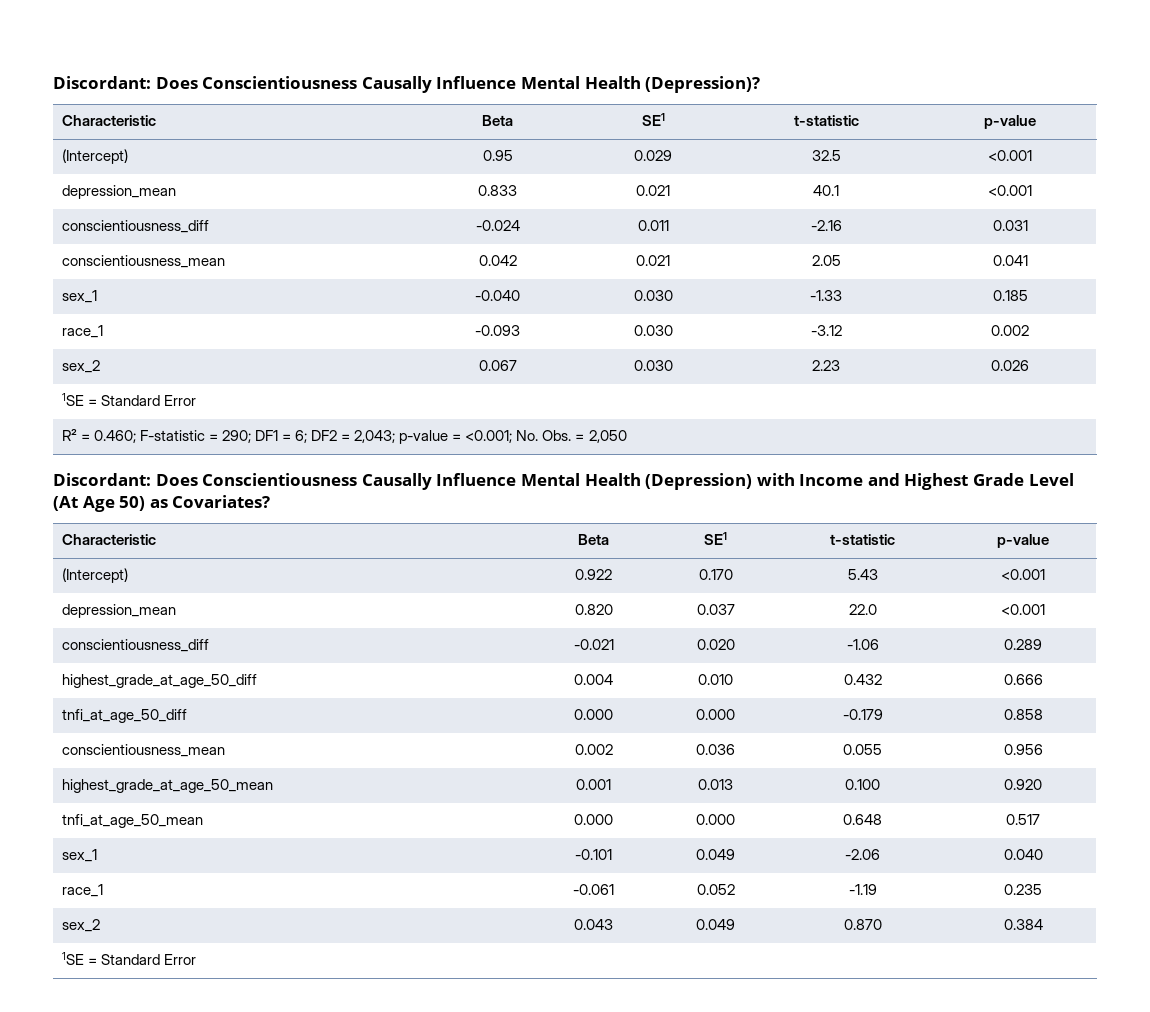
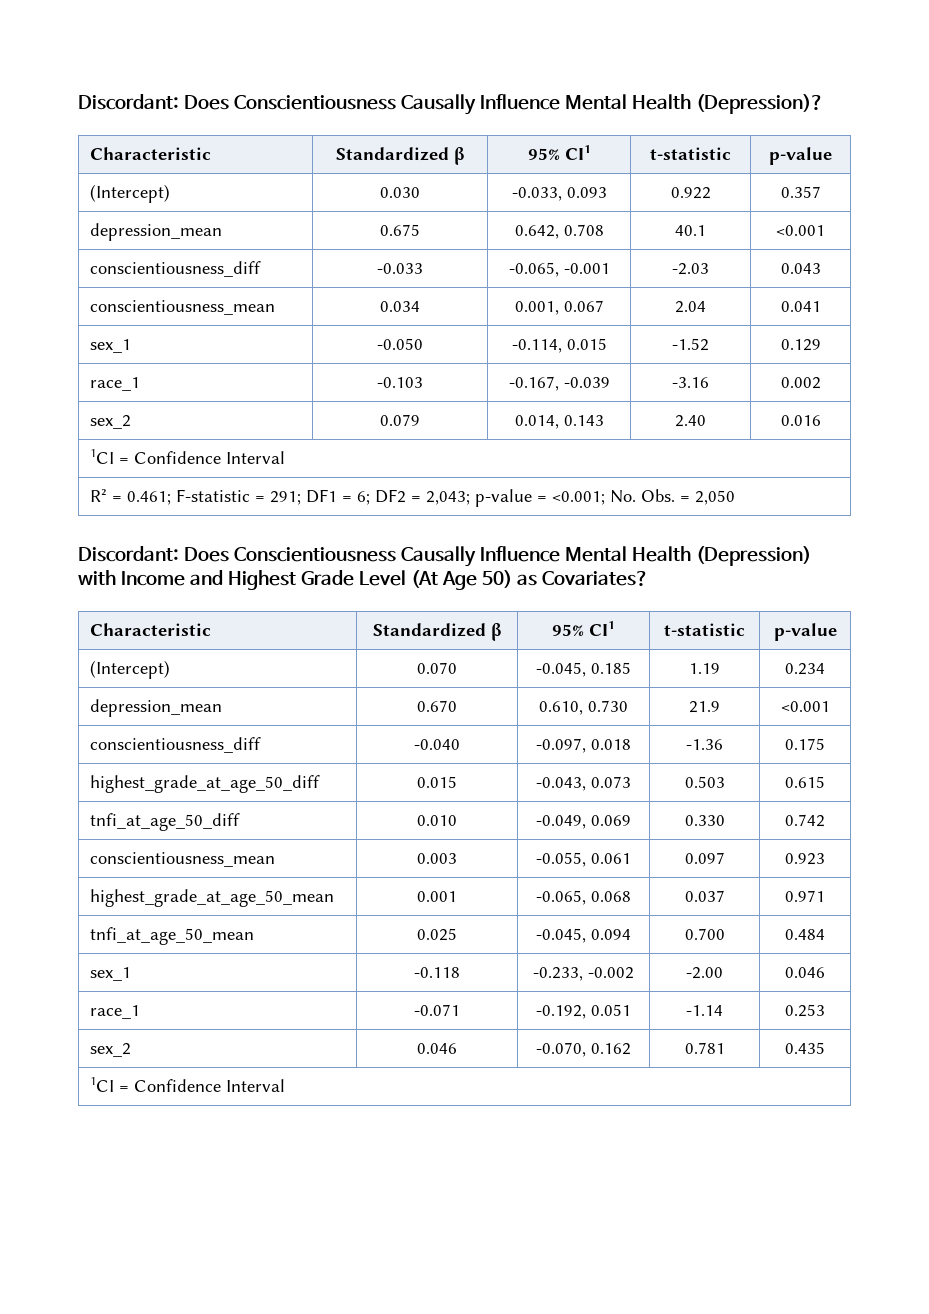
  Discordant: Does Conscientiousness Causally Influence Mental Health (Depression)?
- Characteristic | Beta | SE1 | t-statistic | p-value
- (Intercept) | 0.95 | 0.029 | 32.5 | <0.001
- depression_mean | 0.833 | 0.021 | 40.1 | <0.001
- conscientiousness_diff | -0.024 | 0.011 | -2.16 | 0.031
- conscientiousness_mean | 0.042 | 0.021 | 2.05 | 0.041
- sex_1 | -0.040 | 0.030 | -1.33 | 0.185
- race_1 | -0.093 | 0.030 | -3.12 | 0.002
- sex_2 | 0.067 | 0.030 | 2.23 | 0.026
- 1SE = Standard Error
+ Characteristic | Standardized β | 95% CI1 | t-statistic | p-value
+ (Intercept) | 0.030 | -0.033, 0.093 | 0.922 | 0.357
+ depression_mean | 0.675 | 0.642, 0.708 | 40.1 | <0.001
+ conscientiousness_diff | -0.033 | -0.065, -0.001 | -2.03 | 0.043
+ conscientiousness_mean | 0.034 | 0.001, 0.067 | 2.04 | 0.041
+ sex_1 | -0.050 | -0.114, 0.015 | -1.52 | 0.129
+ race_1 | -0.103 | -0.167, -0.039 | -3.16 | 0.002
+ sex_2 | 0.079 | 0.014, 0.143 | 2.40 | 0.016
+ 1CI = Confidence Interval
- R² = 0.460; F-statistic = 290; DF1 = 6; DF2 = 2,043; p-value = <0.001; No. Obs. = 2,050
+ R² = 0.461; F-statistic = 291; DF1 = 6; DF2 = 2,043; p-value = <0.001; No. Obs. = 2,050
  Discordant: Does Conscientiousness Causally Influence Mental Health (Depression) with Income and Highest Grade Level (At Age 50) as Covariates?
- Characteristic | Beta | SE1 | t-statistic | p-value
- (Intercept) | 0.922 | 0.170 | 5.43 | <0.001
- depression_mean | 0.820 | 0.037 | 22.0 | <0.001
- conscientiousness_diff | -0.021 | 0.020 | -1.06 | 0.289
- highest_grade_at_age_50_diff | 0.004 | 0.010 | 0.432 | 0.666
- tnfi_at_age_50_diff | 0.000 | 0.000 | -0.179 | 0.858
- conscientiousness_mean | 0.002 | 0.036 | 0.055 | 0.956
- highest_grade_at_age_50_mean | 0.001 | 0.013 | 0.100 | 0.920
- tnfi_at_age_50_mean | 0.000 | 0.000 | 0.648 | 0.517
- sex_1 | -0.101 | 0.049 | -2.06 | 0.040
- race_1 | -0.061 | 0.052 | -1.19 | 0.235
- sex_2 | 0.043 | 0.049 | 0.870 | 0.384
- 1SE = Standard Error
+ Characteristic | Standardized β | 95% CI1 | t-statistic | p-value
+ (Intercept) | 0.070 | -0.045, 0.185 | 1.19 | 0.234
+ depression_mean | 0.670 | 0.610, 0.730 | 21.9 | <0.001
+ conscientiousness_diff | -0.040 | -0.097, 0.018 | -1.36 | 0.175
+ highest_grade_at_age_50_diff | 0.015 | -0.043, 0.073 | 0.503 | 0.615
+ tnfi_at_age_50_diff | 0.010 | -0.049, 0.069 | 0.330 | 0.742
+ conscientiousness_mean | 0.003 | -0.055, 0.061 | 0.097 | 0.923
+ highest_grade_at_age_50_mean | 0.001 | -0.065, 0.068 | 0.037 | 0.971
+ tnfi_at_age_50_mean | 0.025 | -0.045, 0.094 | 0.700 | 0.484
+ sex_1 | -0.118 | -0.233, -0.002 | -2.00 | 0.046
+ race_1 | -0.071 | -0.192, 0.051 | -1.14 | 0.253
+ sex_2 | 0.046 | -0.070, 0.162 | 0.781 | 0.435
+ 1CI = Confidence Interval

